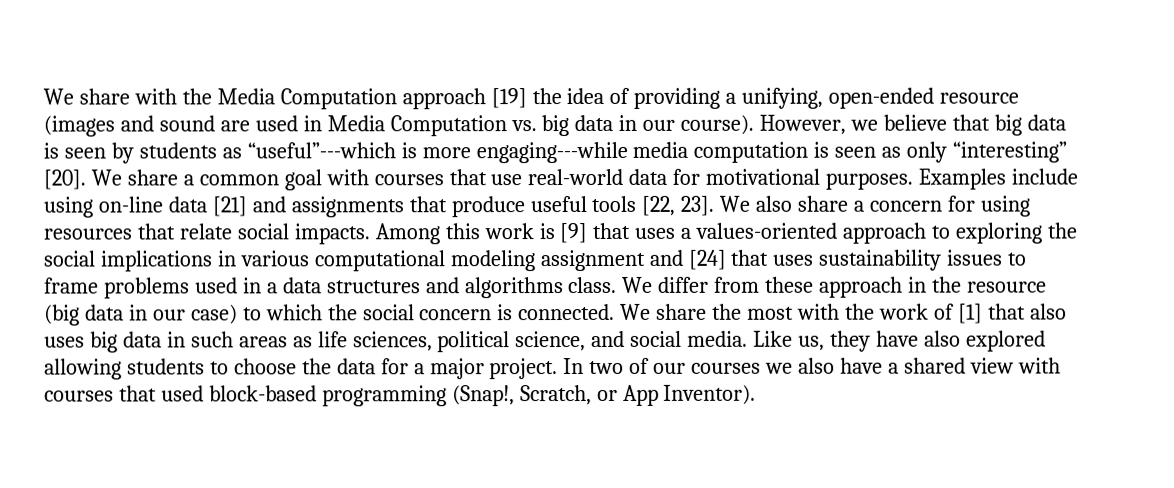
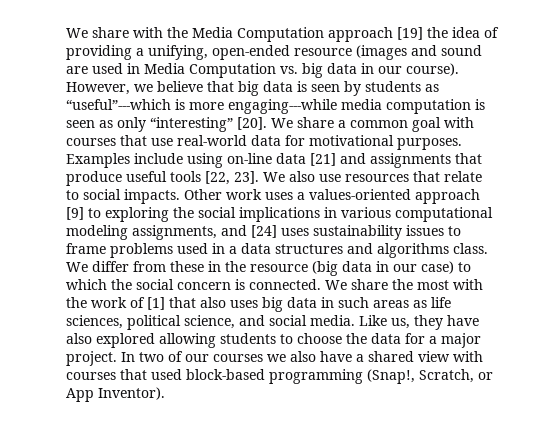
- We also share a concern for using resources that relate social impacts.
+ We also use resources that relate to social impacts.
- Among this work is [9] that uses a values-oriented approach to exploring the social implications in various computational modeling assignment and [24] that uses sustainability issues to frame problems used in a data structures and algorithms class.
+ Other work uses a values-oriented approach [9] to exploring the social implications in various computational modeling assignments, and [24] uses sustainability issues to frame problems used in a data structures and algorithms class.
- We differ from these approach in the resource (big data in our case) to which the social concern is connected.
+ We differ from these in the resource (big data in our case) to which the social concern is connected.

